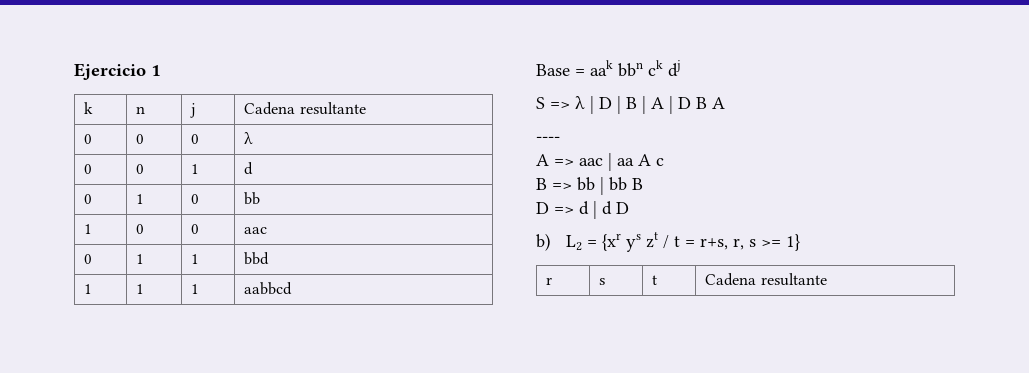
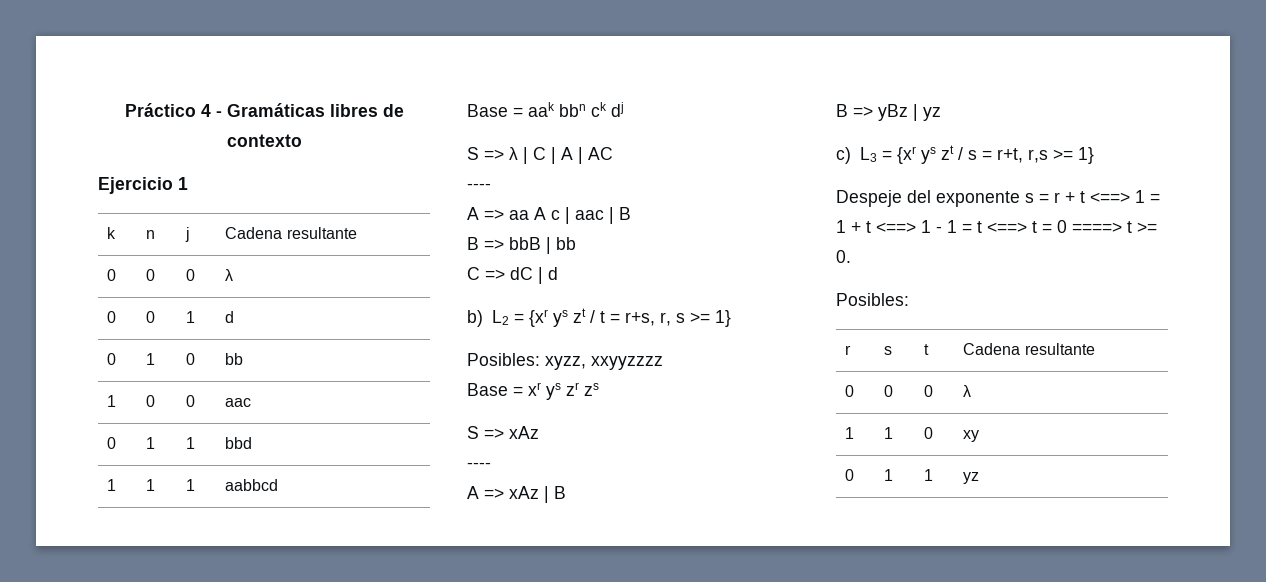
+ Práctico 4 - Gramáticas libres de contexto
- S => λ | D | B | A | D B A
+ S => λ | C | A | AC
  ----
- A => aac | aa A c
- B => bb | bb B
- D => d | d D
+ A => aa A c | aac | B
+ B => bbB | bb
+ C => dC | d
+ Posibles: xyzz, xxyyzzzz
+ Base = xr ys zr zs
+ S => xAz
+ ----
+ A => xAz | B
+ B => yBz | yz
+ c) L3 = {xr ys zt / s = r+t, r,s >= 1}
+ Despeje del exponente s = r + t <==> 1 = 1 + t <==> 1 - 1 = t <==> t = 0 ====> t >= 0.
+ Posibles:
  r | s | t | Cadena resultante
+ 0 | 0 | 0 | λ
+ 1 | 1 | 0 | xy
+ 0 | 1 | 1 | yz

